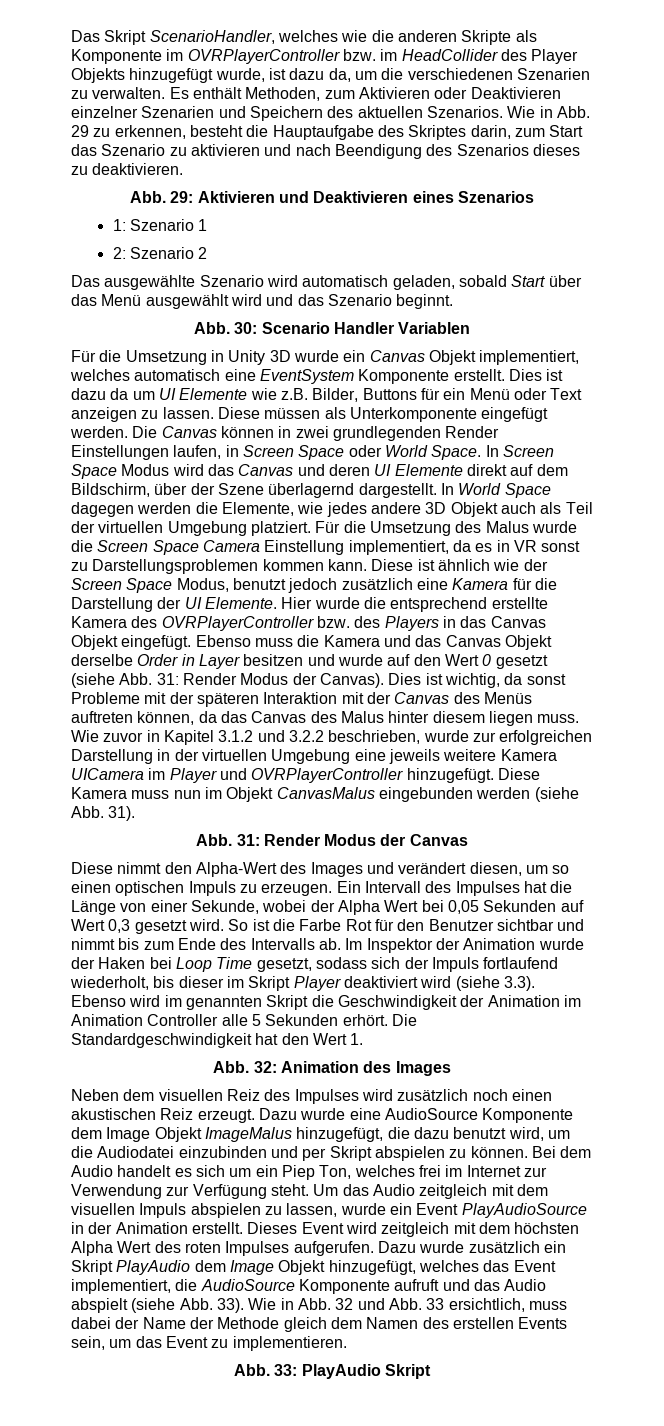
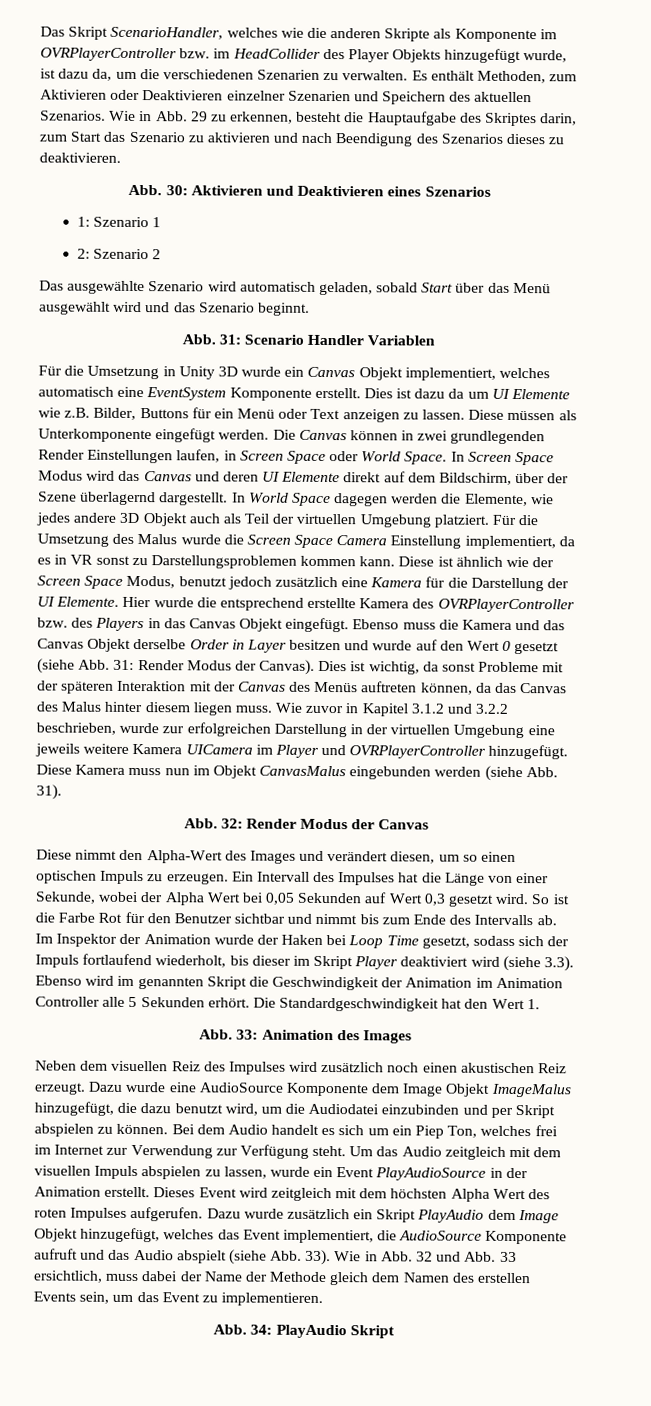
- Abb. 29: Aktivieren und Deaktivieren eines Szenarios
+ Abb. 30: Aktivieren und Deaktivieren eines Szenarios
- Abb. 30: Scenario Handler Variablen
+ Abb. 31: Scenario Handler Variablen
- Abb. 31: Render Modus der Canvas
+ Abb. 32: Render Modus der Canvas
- Abb. 32: Animation des Images
+ Abb. 33: Animation des Images
- Abb. 33: PlayAudio Skript
+ Abb. 34: PlayAudio Skript

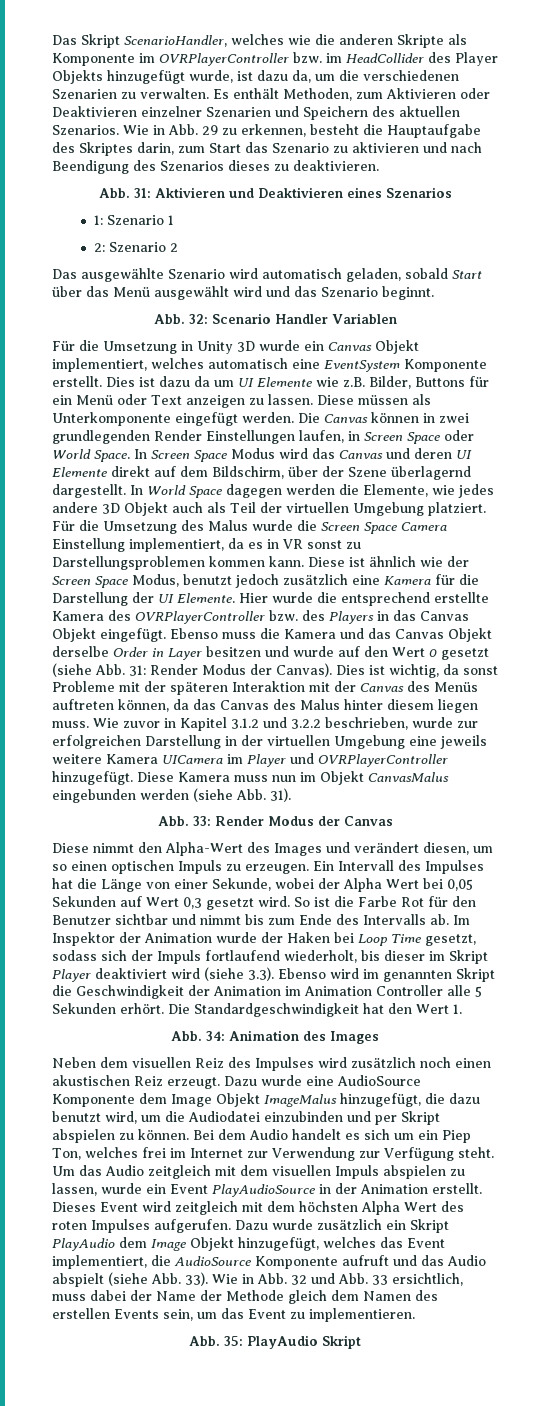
- Abb. 30: Aktivieren und Deaktivieren eines Szenarios
+ Abb. 31: Aktivieren und Deaktivieren eines Szenarios
- Abb. 31: Scenario Handler Variablen
+ Abb. 32: Scenario Handler Variablen
- Abb. 32: Render Modus der Canvas
+ Abb. 33: Render Modus der Canvas
- Abb. 33: Animation des Images
+ Abb. 34: Animation des Images
- Abb. 34: PlayAudio Skript
+ Abb. 35: PlayAudio Skript

